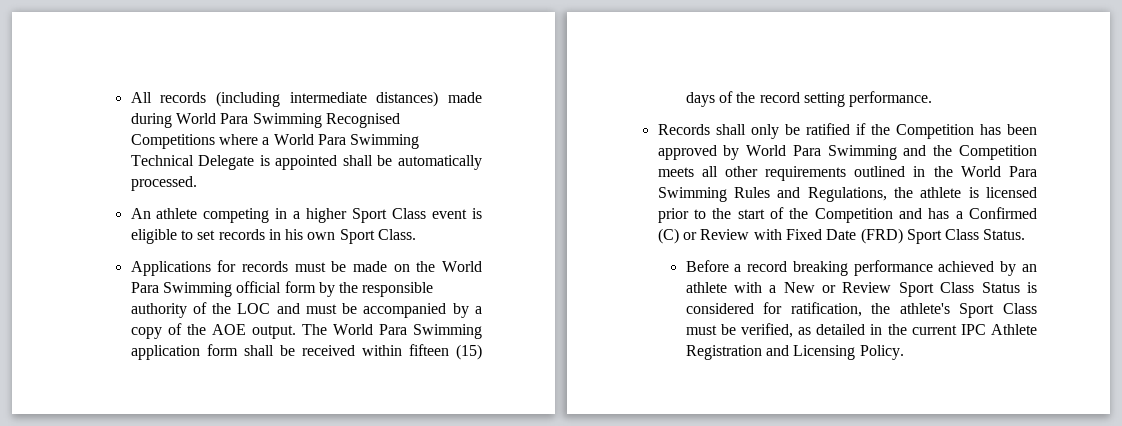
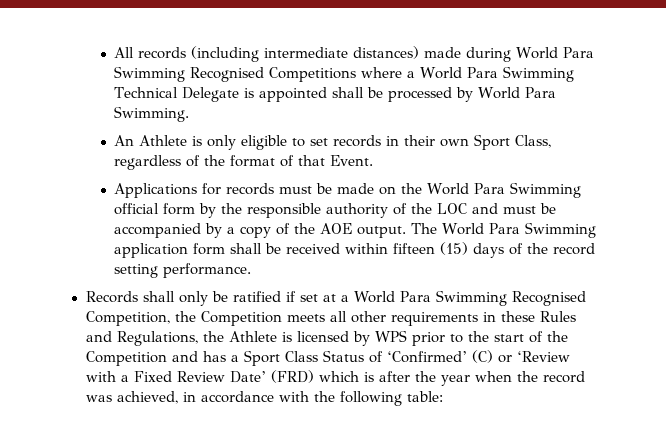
- All records (including intermediate distances) made during World Para Swimming Recognised Competitions where a World Para Swimming Technical Delegate is appointed shall be automatically processed.
- An athlete competing in a higher Sport Class event is eligible to set records in his own Sport Class.
+ All records (including intermediate distances) made during World Para Swimming Recognised Competitions where a World Para Swimming Technical Delegate is appointed shall be processed by World Para Swimming.
+ An Athlete is only eligible to set records in their own Sport Class, regardless of the format of that Event.
- Records shall only be ratified if the Competition has been approved by World Para Swimming and the Competition meets all other requirements outlined in the World Para Swimming Rules and Regulations, the athlete is licensed prior to the start of the Competition and has a Confirmed (C) or Review with Fixed Date (FRD) Sport Class Status.
- Before a record breaking performance achieved by an athlete with a New or Review Sport Class Status is considered for ratification, the athlete's Sport Class must be verified, as detailed in the current IPC Athlete Registration and Licensing Policy.
+ Records shall only be ratified if set at a World Para Swimming Recognised Competition, the Competition meets all other requirements in these Rules and Regulations, the Athlete is licensed by WPS prior to the start of the Competition and has a Sport Class Status of ‘Confirmed’ (C) or ‘Review with a Fixed Review Date’ (FRD) which is after the year when the record was achieved, in accordance with the following table:

